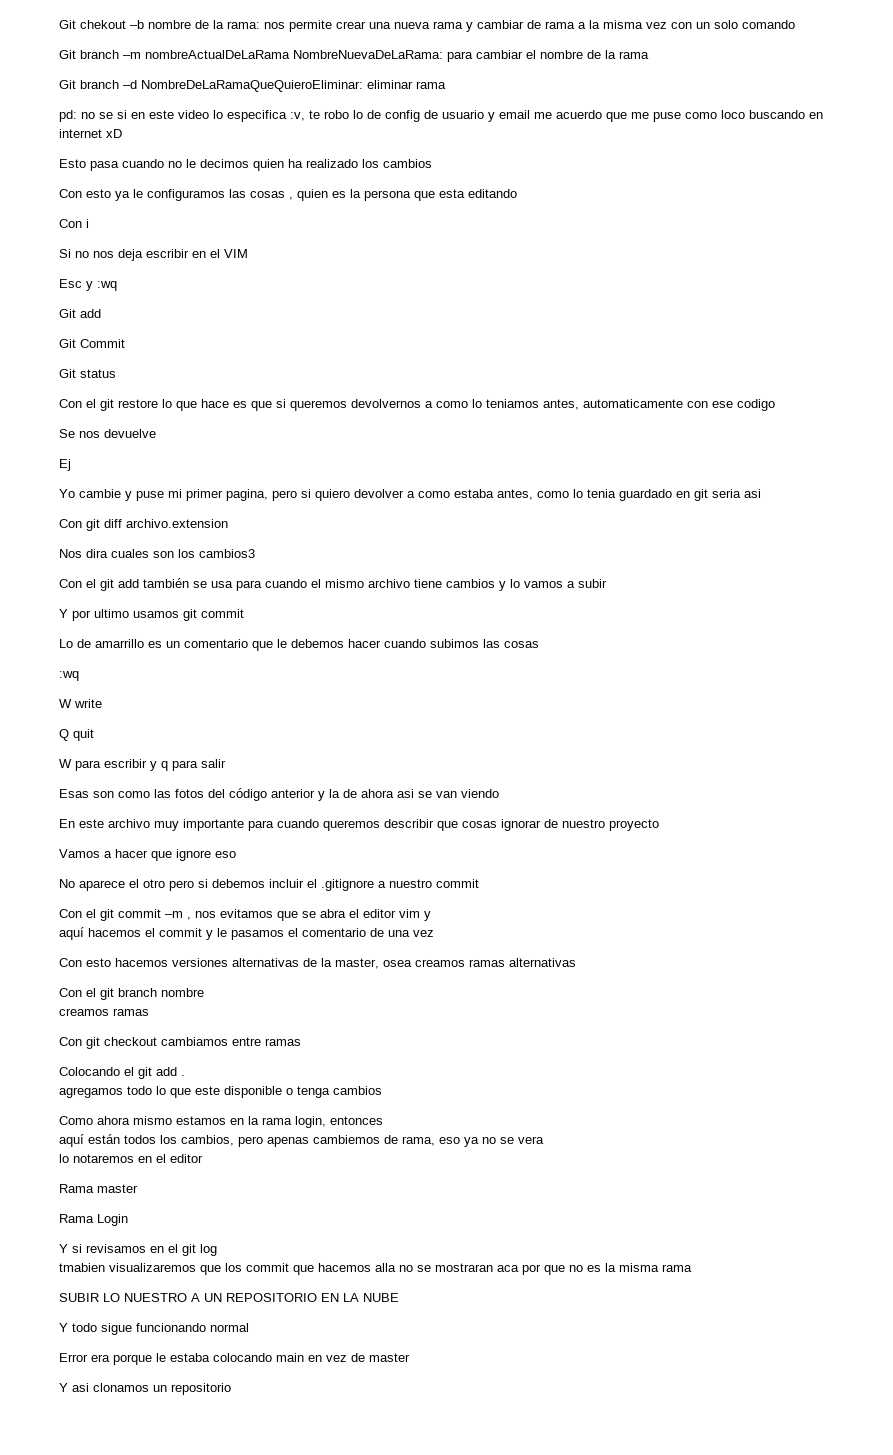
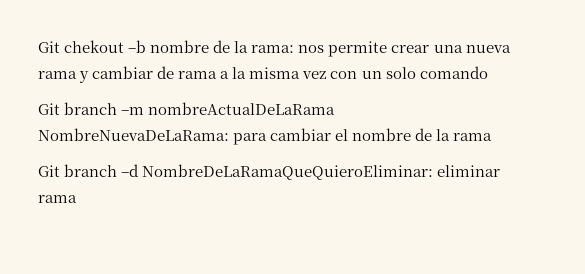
- pd: no se si en este video lo especifica :v, te robo lo de config de usuario y email me acuerdo que me puse como loco buscando en internet xD
- Esto pasa cuando no le decimos quien ha realizado los cambios
- Con esto ya le configuramos las cosas , quien es la persona que esta editando
- Con i
- Si no nos deja escribir en el VIM
- Esc y :wq
- Git add
- Git Commit
- Git status
- Con el git restore lo que hace es que si queremos devolvernos a como lo teniamos antes, automaticamente con ese codigo
- Se nos devuelve
- Ej
- Yo cambie y puse mi primer pagina, pero si quiero devolver a como estaba antes, como lo tenia guardado en git seria asi
- Con git diff archivo.extension
- Nos dira cuales son los cambios3
- Con el git add también se usa para cuando el mismo archivo tiene cambios y lo vamos a subir
- Y por ultimo usamos git commit
- Lo de amarrillo es un comentario que le debemos hacer cuando subimos las cosas
- :wq
- W write
- Q quit
- W para escribir y q para salir
- Esas son como las fotos del código anterior y la de ahora asi se van viendo
- En este archivo muy importante para cuando queremos describir que cosas ignorar de nuestro proyecto
- Vamos a hacer que ignore eso
- No aparece el otro pero si debemos incluir el .gitignore a nuestro commit
- Con el git commit –m , nos evitamos que se abra el editor vim y
- aquí hacemos el commit y le pasamos el comentario de una vez
- Con esto hacemos versiones alternativas de la master, osea creamos ramas alternativas
- Con el git branch nombre
- creamos ramas
- Con git checkout cambiamos entre ramas
- Colocando el git add .
- agregamos todo lo que este disponible o tenga cambios
- Como ahora mismo estamos en la rama login, entonces
- aquí están todos los cambios, pero apenas cambiemos de rama, eso ya no se vera
- lo notaremos en el editor
- Rama master
- Rama Login
- Y si revisamos en el git log
- tmabien visualizaremos que los commit que hacemos alla no se mostraran aca por que no es la misma rama
- SUBIR LO NUESTRO A UN REPOSITORIO EN LA NUBE
- Y todo sigue funcionando normal
- Error era porque le estaba colocando main en vez de master
- Y asi clonamos un repositorio

